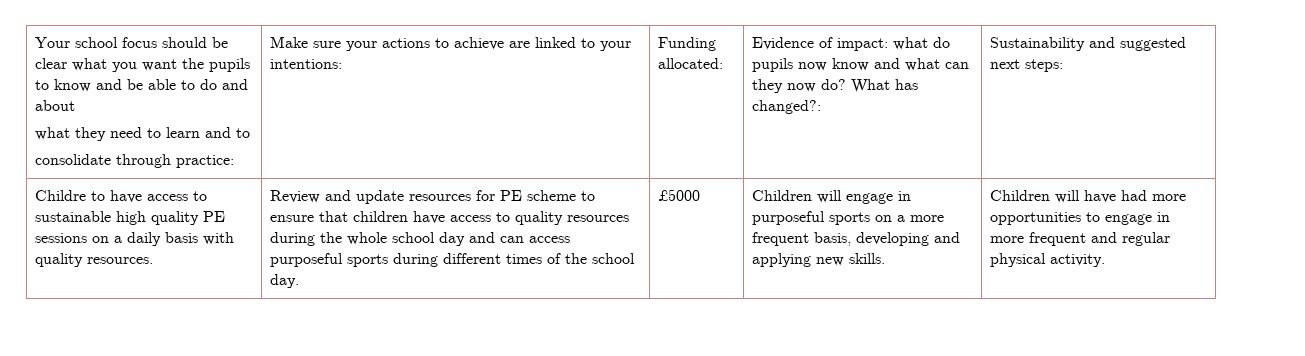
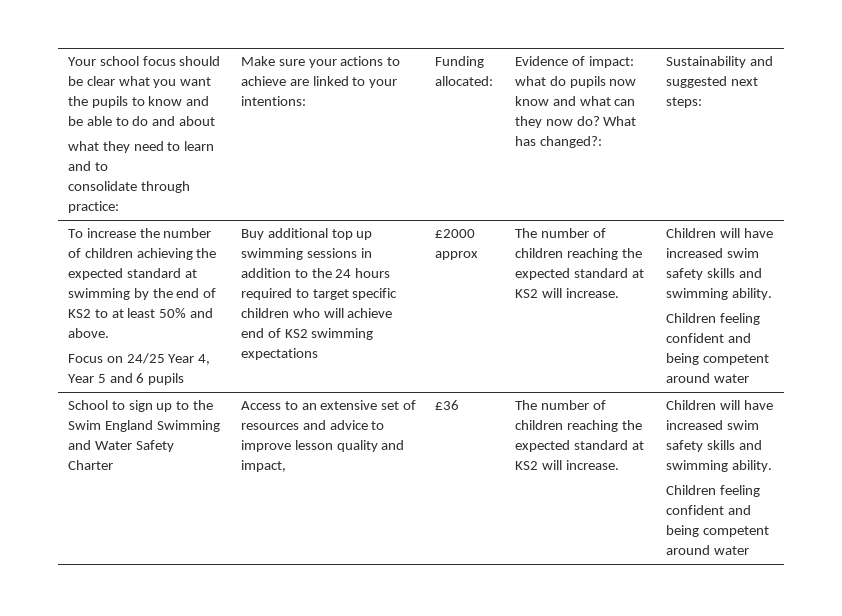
- Childre to have access to sustainable high quality PE sessions on a daily basis with quality resources. | Review and update resources for PE scheme to ensure that children have access to quality resources during the whole school day and can access purposeful sports during different times of the school day. | £5000 | Children will engage in purposeful sports on a more frequent basis, developing and applying new skills. | Children will have had more opportunities to engage in more frequent and regular physical activity.
+ To increase the number of children achieving the expected standard at swimming by the end of KS2 to at least 50% and above.
+ Focus on 24/25 Year 4, Year 5 and 6 pupils | Buy additional top up swimming sessions in addition to the 24 hours required to target specific children who will achieve end of KS2 swimming expectations | £2000 approx | The number of children reaching the expected standard at KS2 will increase. | Children will have increased swim safety skills and swimming ability.
+ Children feeling confident and being competent around water
+ School to sign up to the Swim England Swimming and Water Safety Charter | Access to an extensive set of resources and advice to improve lesson quality and impact, | £36 | The number of children reaching the expected standard at KS2 will increase. | Children will have increased swim safety skills and swimming ability.
+ Children feeling confident and being competent around water

